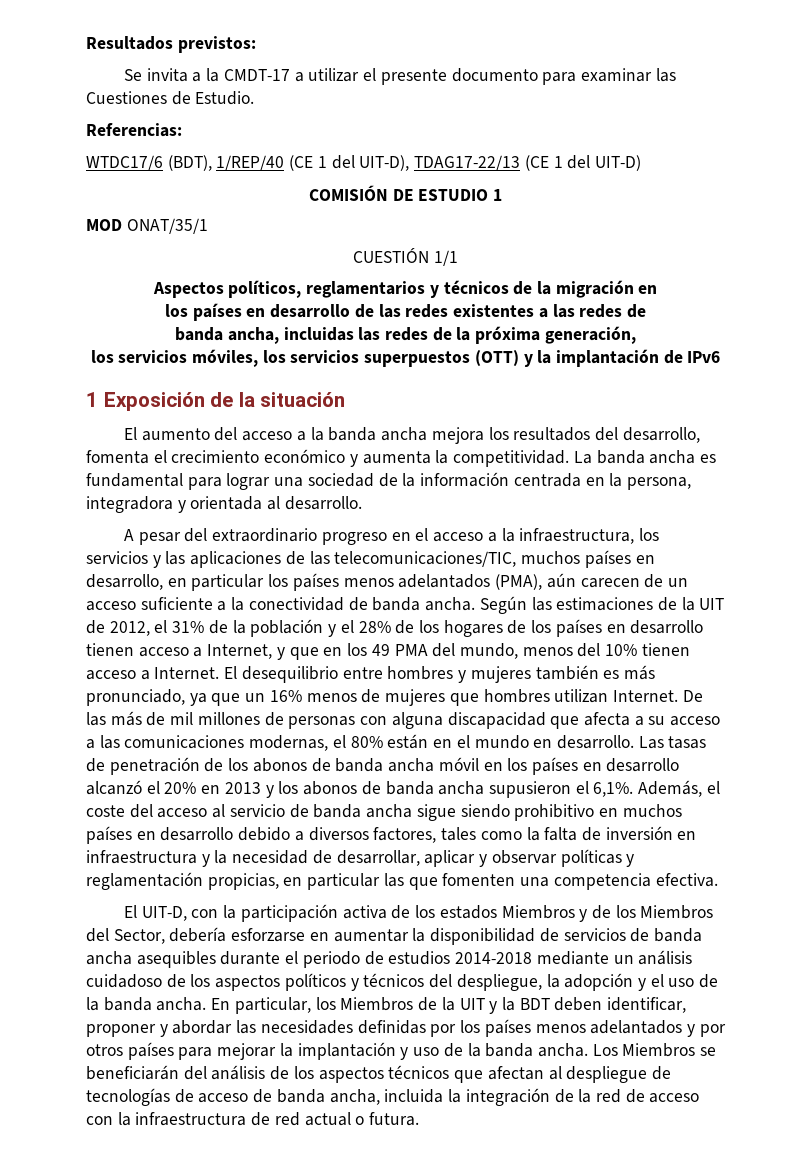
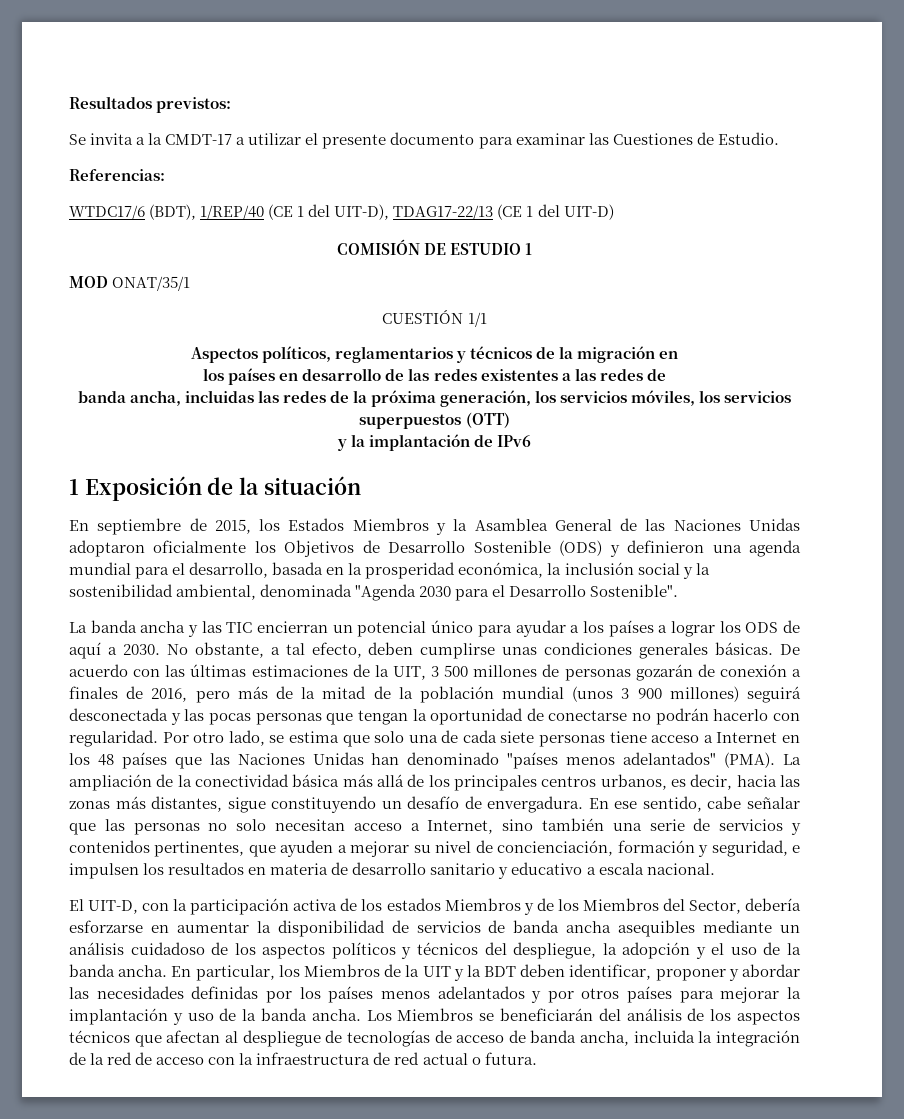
- banda ancha, incluidas las redes de la próxima generación,
- los servicios móviles, los servicios superpuestos (OTT) y la implantación de IPv6
+ banda ancha, incluidas las redes de la próxima generación, los servicios móviles, los servicios superpuestos (OTT)
+ y la implantación de IPv6
- El aumento del acceso a la banda ancha mejora los resultados del desarrollo, fomenta el crecimiento económico y aumenta la competitividad. La banda ancha es fundamental para lograr una sociedad de la información centrada en la persona, integradora y orientada al desarrollo.
- A pesar del extraordinario progreso en el acceso a la infraestructura, los servicios y las aplicaciones de las telecomunicaciones/TIC, muchos países en desarrollo, en particular los países menos adelantados (PMA), aún carecen de un acceso suficiente a la conectividad de banda ancha. Según las estimaciones de la UIT de 2012, el 31% de la población y el 28% de los hogares de los países en desarrollo tienen acceso a Internet, y que en los 49 PMA del mundo, menos del 10% tienen acceso a Internet. El desequilibrio entre hombres y mujeres también es más pronunciado, ya que un 16% menos de mujeres que hombres utilizan Internet. De las más de mil millones de personas con alguna discapacidad que afecta a su acceso a las comunicaciones modernas, el 80% están en el mundo en desarrollo. Las tasas de penetración de los abonos de banda ancha móvil en los países en desarrollo alcanzó el 20% en 2013 y los abonos de banda ancha supusieron el 6,1%. Además, el coste del acceso al servicio de banda ancha sigue siendo prohibitivo en muchos países en desarrollo debido a diversos factores, tales como la falta de inversión en infraestructura y la necesidad de desarrollar, aplicar y observar políticas y reglamentación propicias, en particular las que fomenten una competencia efectiva.
+ En septiembre de 2015, los Estados Miembros y la Asamblea General de las Naciones Unidas adoptaron oficialmente los Objetivos de Desarrollo Sostenible (ODS) y definieron una agenda mundial para el desarrollo, basada en la prosperidad económica, la inclusión social y la sostenibilidad ambiental, denominada "Agenda 2030 para el Desarrollo Sostenible".
+ La banda ancha y las TIC encierran un potencial único para ayudar a los países a lograr los ODS de aquí a 2030. No obstante, a tal efecto, deben cumplirse unas condiciones generales básicas. De acuerdo con las últimas estimaciones de la UIT, 3 500 millones de personas gozarán de conexión a finales de 2016, pero más de la mitad de la población mundial (unos 3 900 millones) seguirá desconectada y las pocas personas que tengan la oportunidad de conectarse no podrán hacerlo con regularidad. Por otro lado, se estima que solo una de cada siete personas tiene acceso a Internet en los 48 países que las Naciones Unidas han denominado "países menos adelantados" (PMA). La ampliación de la conectividad básica más allá de los principales centros urbanos, es decir, hacia las zonas más distantes, sigue constituyendo un desafío de envergadura. En ese sentido, cabe señalar que las personas no solo necesitan acceso a Internet, sino también una serie de servicios y contenidos pertinentes, que ayuden a mejorar su nivel de concienciación, formación y seguridad, e impulsen los resultados en materia de desarrollo sanitario y educativo a escala nacional.
- El UIT-D, con la participación activa de los estados Miembros y de los Miembros del Sector, debería esforzarse en aumentar la disponibilidad de servicios de banda ancha asequibles durante el periodo de estudios 2014-2018 mediante un análisis cuidadoso de los aspectos políticos y técnicos del despliegue, la adopción y el uso de la banda ancha.
+ El UIT-D, con la participación activa de los estados Miembros y de los Miembros del Sector, debería esforzarse en aumentar la disponibilidad de servicios de banda ancha asequibles mediante un análisis cuidadoso de los aspectos políticos y técnicos del despliegue, la adopción y el uso de la banda ancha.

